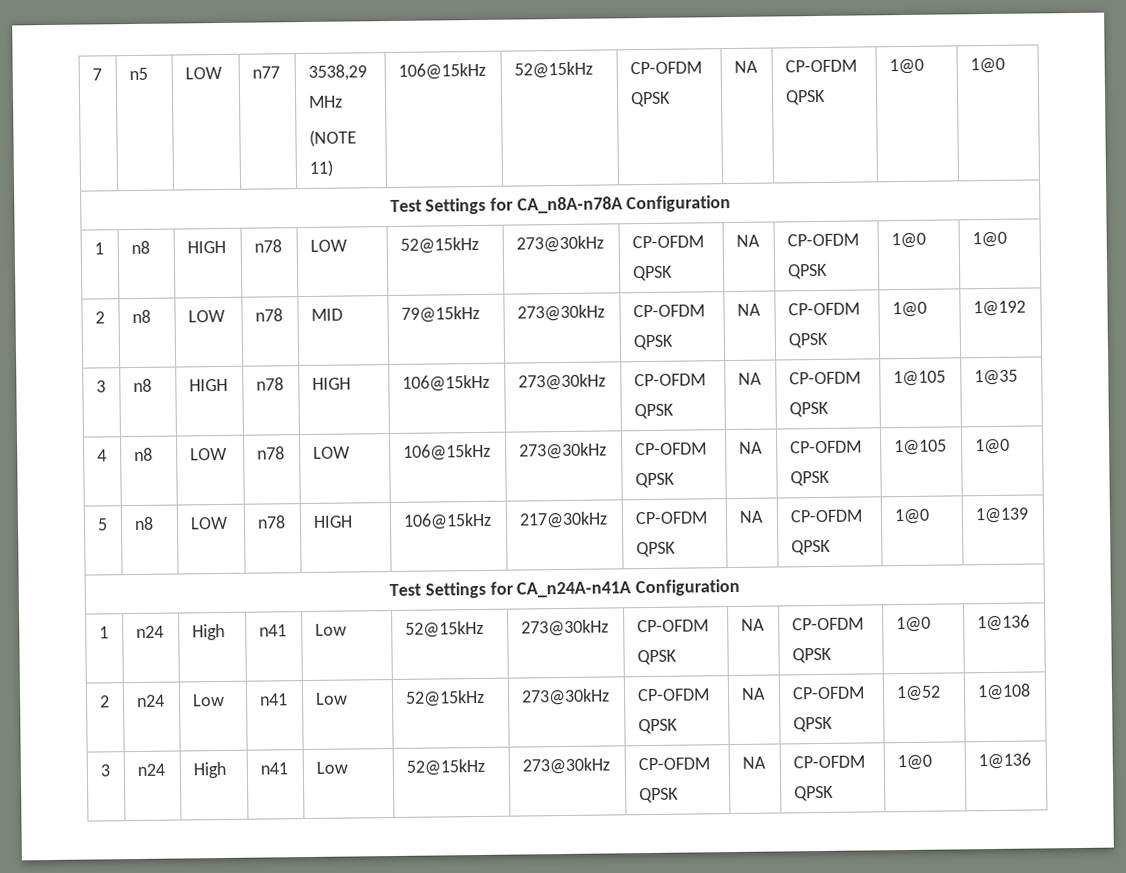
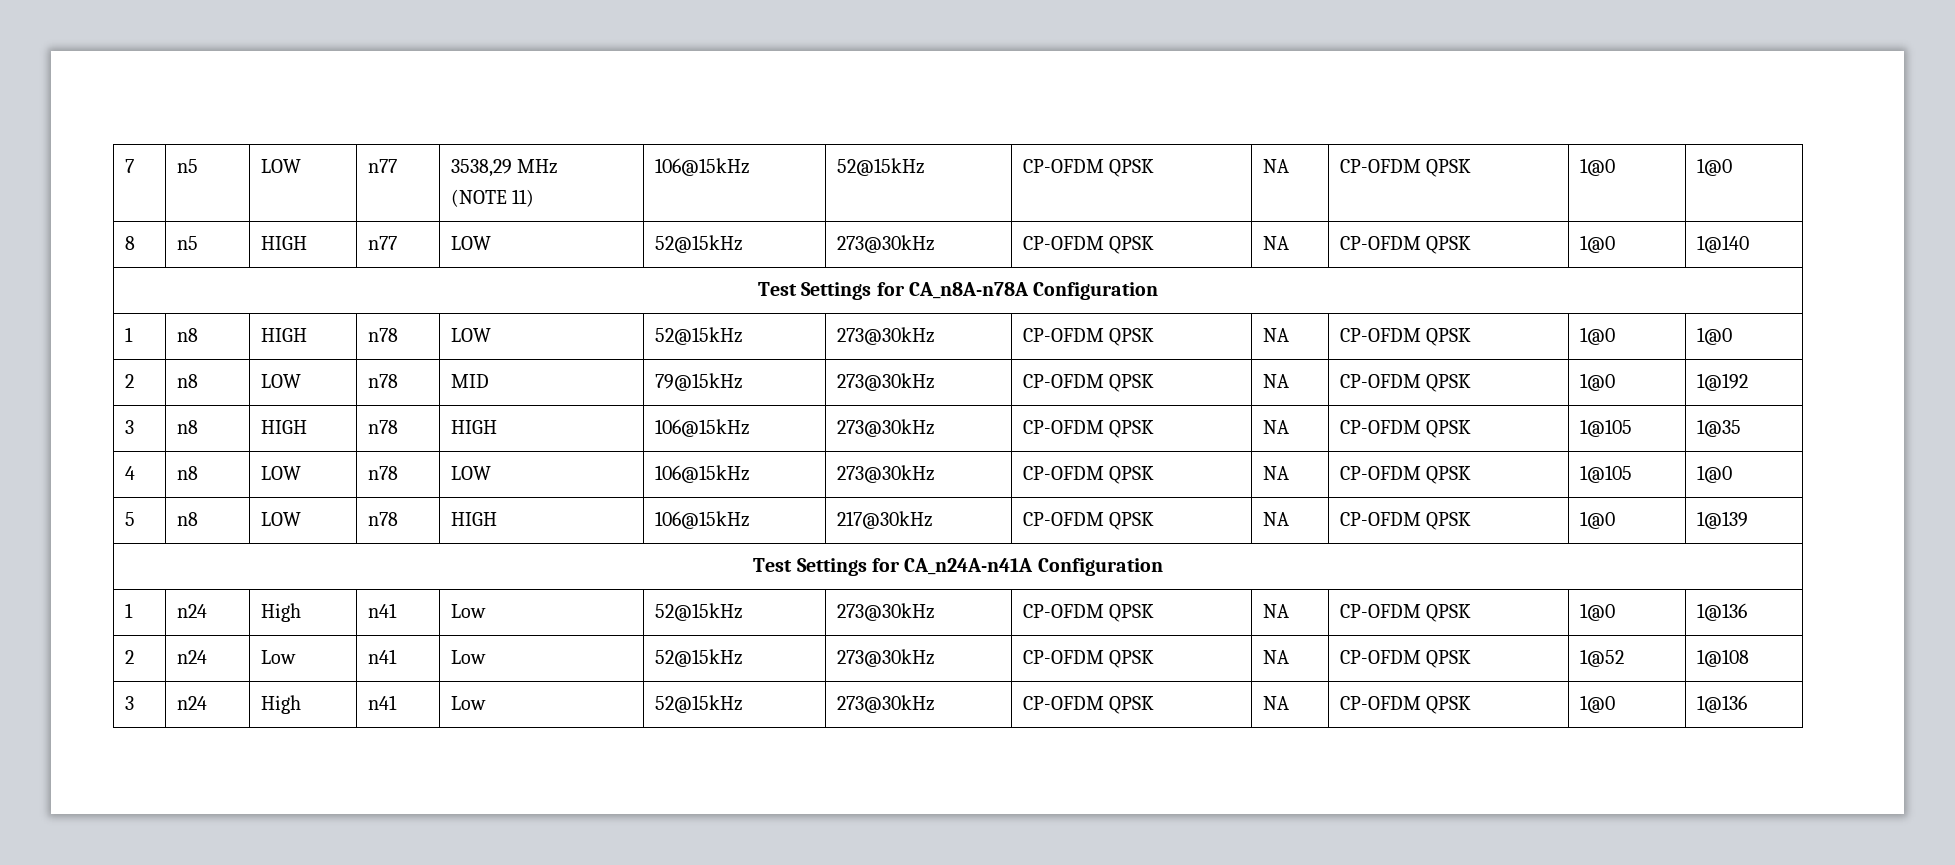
+ 8 | n5 | HIGH | n77 | LOW | 52@15kHz | 273@30kHz | CP-OFDM QPSK | NA | CP-OFDM QPSK | 1@0 | 1@140

